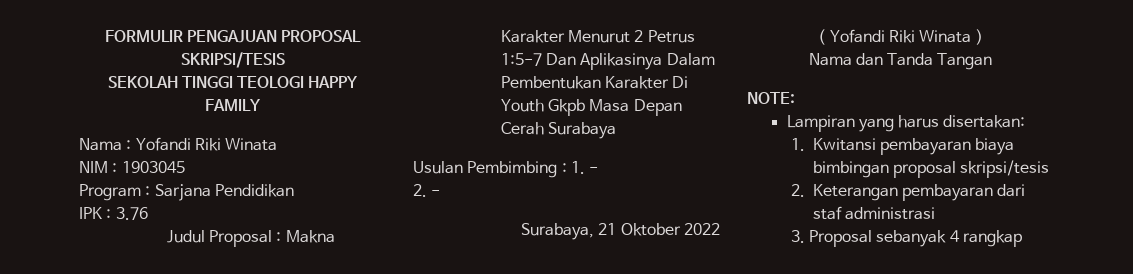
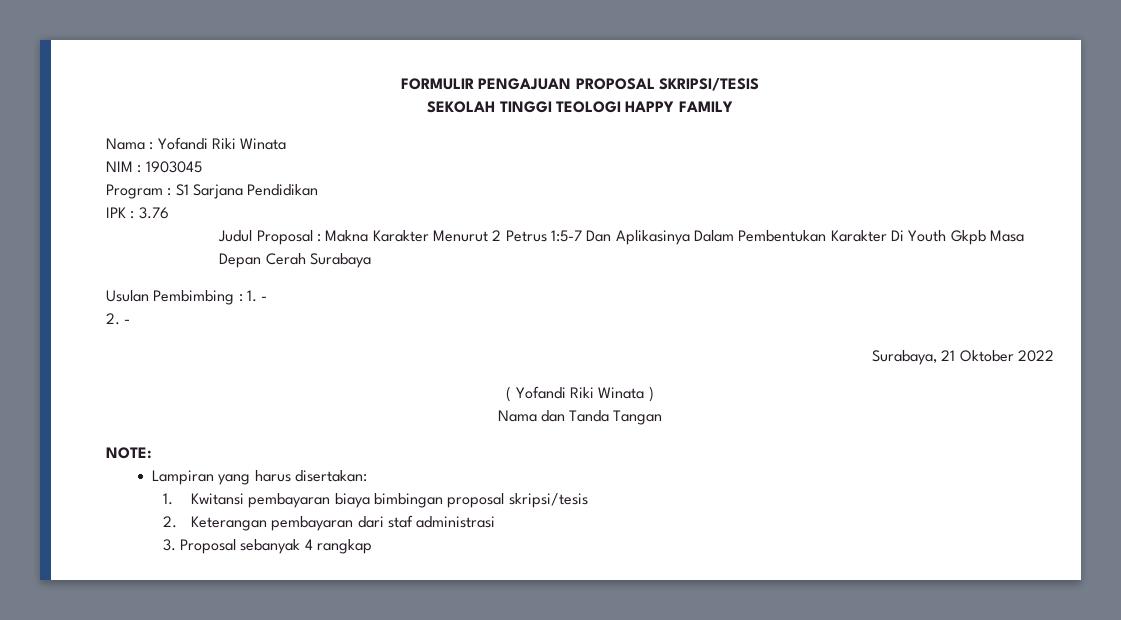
- Program : Sarjana Pendidikan
+ Program : S1 Sarjana Pendidikan

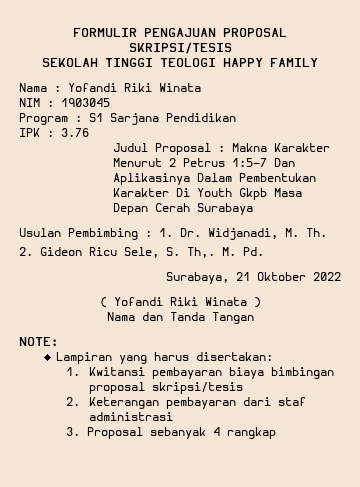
- Usulan Pembimbing : 1. -
- 2. -
+ Usulan Pembimbing : 1. Dr. Widjanadi, M. Th.
+ 2. Gideon Ricu Sele, S. Th,. M. Pd.

